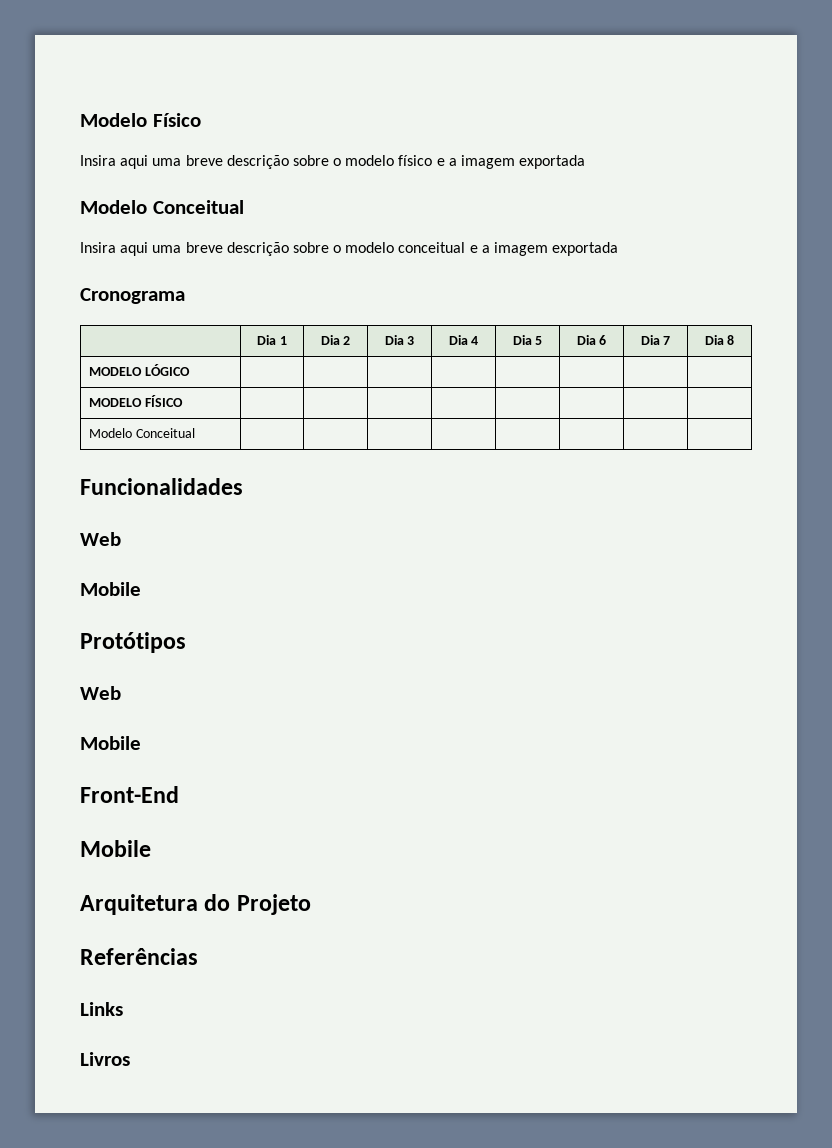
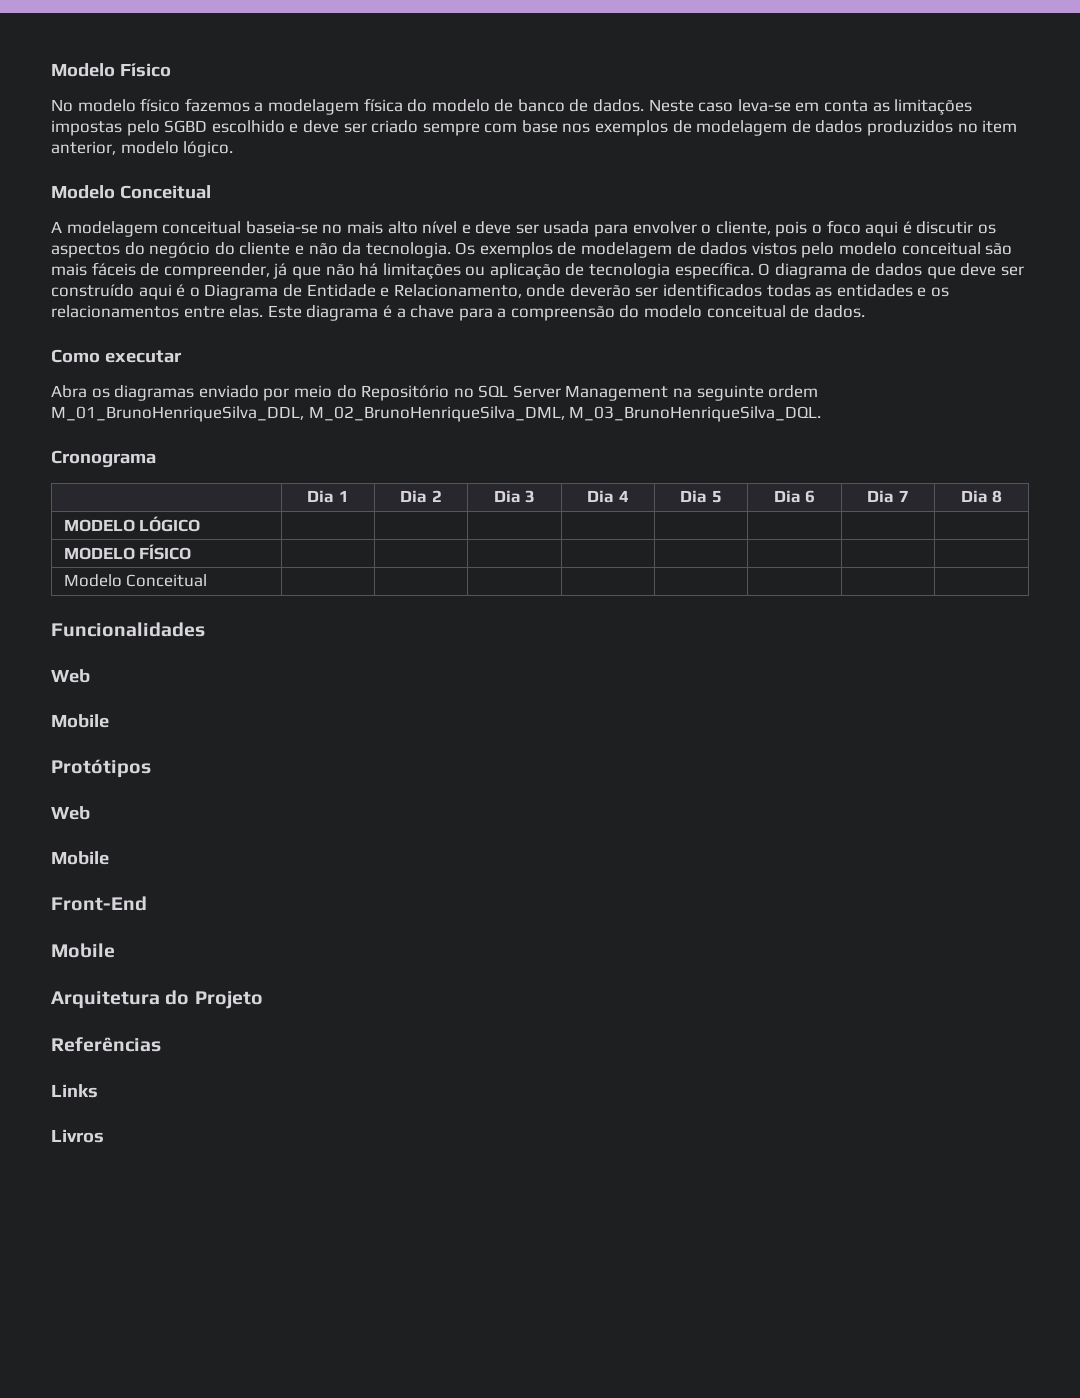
- Insira aqui uma breve descrição sobre o modelo físico e a imagem exportada
+ No modelo físico fazemos a modelagem física do modelo de banco de dados. Neste caso leva-se em conta as limitações impostas pelo SGBD escolhido e deve ser criado sempre com base nos exemplos de modelagem de dados produzidos no item anterior, modelo lógico.
  Modelo Conceitual
- Insira aqui uma breve descrição sobre o modelo conceitual e a imagem exportada
+ A modelagem conceitual baseia-se no mais alto nível e deve ser usada para envolver o cliente, pois o foco aqui é discutir os aspectos do negócio do cliente e não da tecnologia. Os exemplos de modelagem de dados vistos pelo modelo conceitual são mais fáceis de compreender, já que não há limitações ou aplicação de tecnologia específica. O diagrama de dados que deve ser construído aqui é o Diagrama de Entidade e Relacionamento, onde deverão ser identificados todas as entidades e os relacionamentos entre elas. Este diagrama é a chave para a compreensão do modelo conceitual de dados.
+ Como executar
+ Abra os diagramas enviado por meio do Repositório no SQL Server Management na seguinte ordem M_01_BrunoHenriqueSilva_DDL, M_02_BrunoHenriqueSilva_DML, M_03_BrunoHenriqueSilva_DQL.

